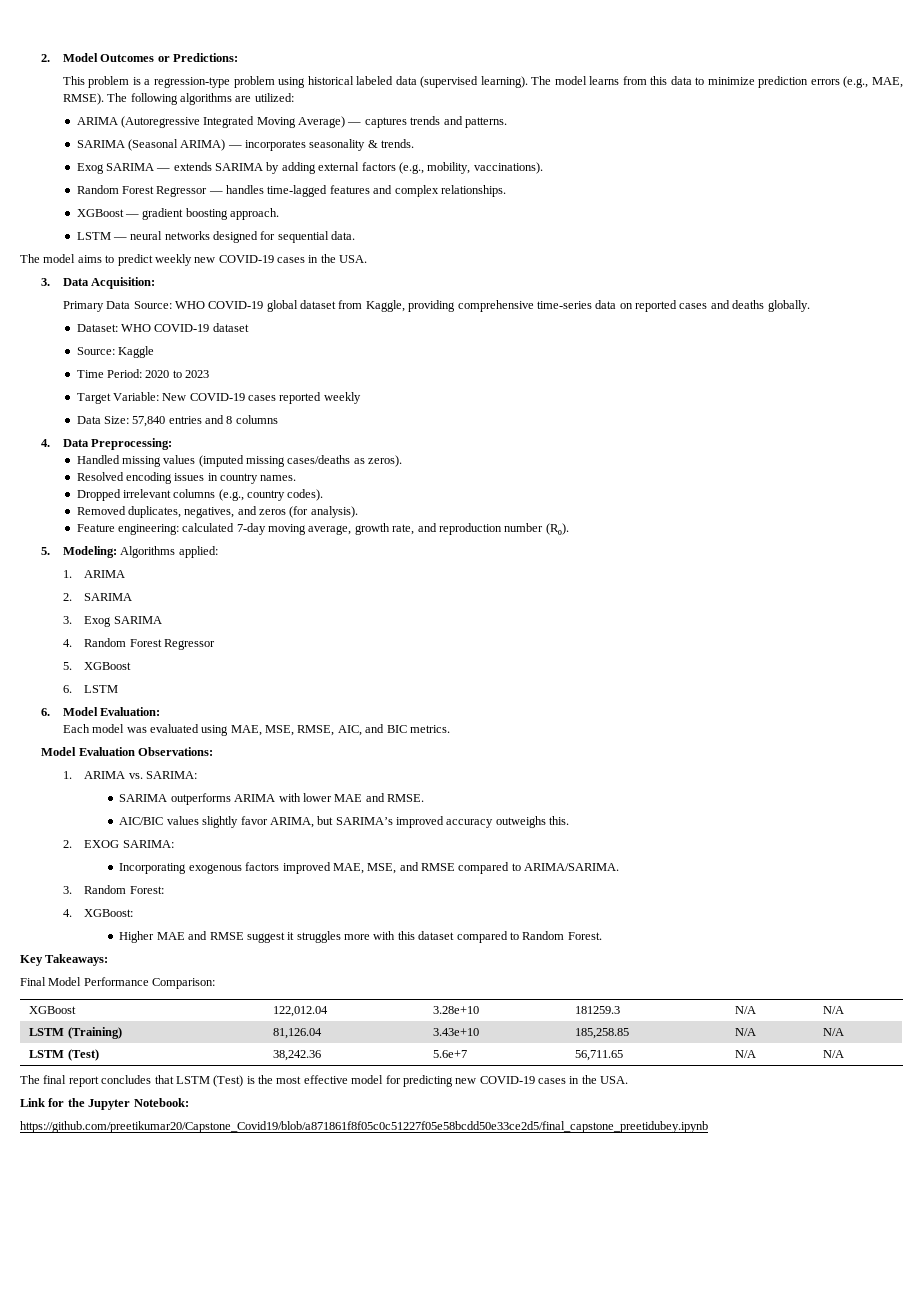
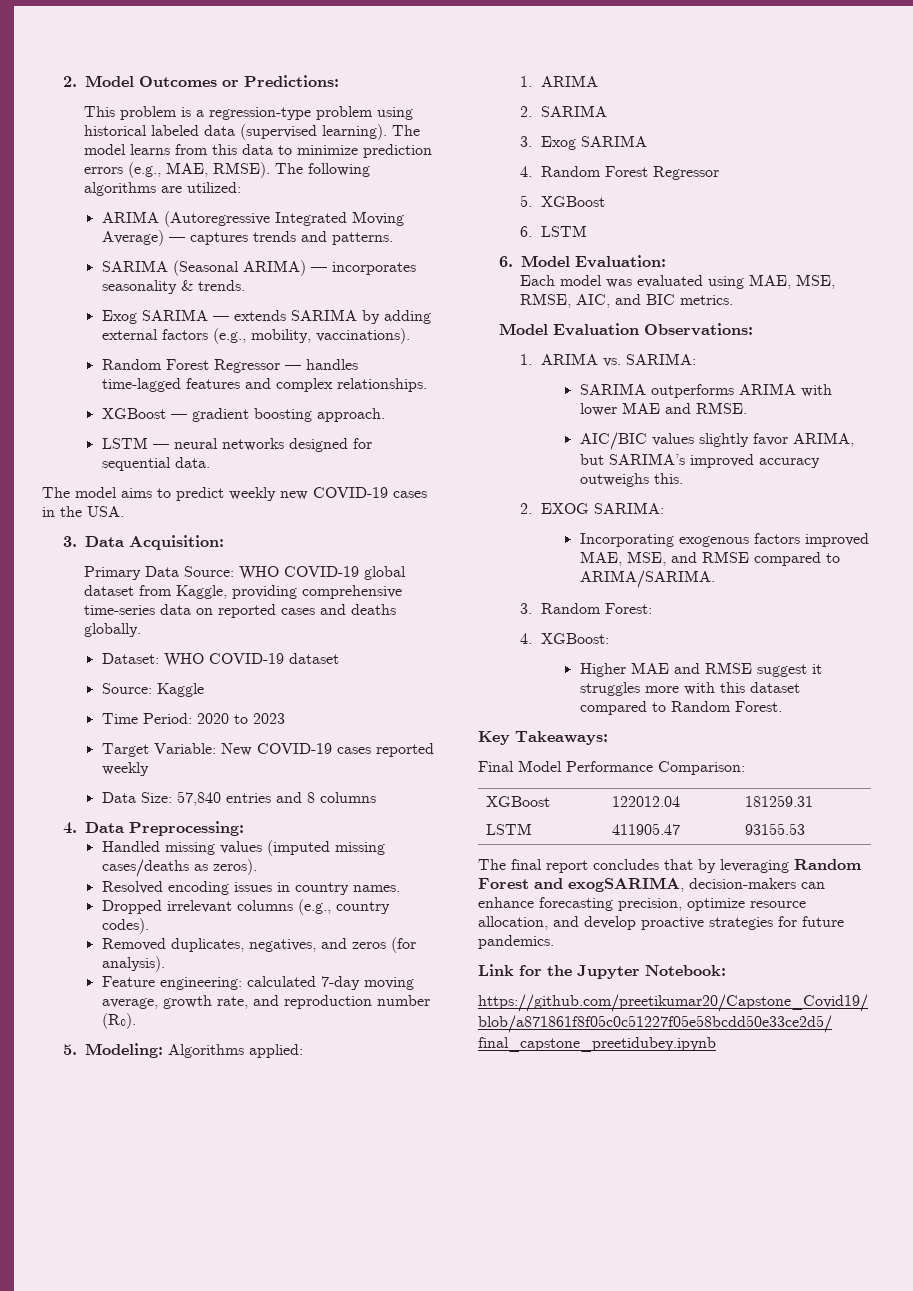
- XGBoost | 122,012.04 | 3.28e+10 | 181259.3 | N/A | N/A
- LSTM (Training) | 81,126.04 | 3.43e+10 | 185,258.85 | N/A | N/A
- LSTM (Test) | 38,242.36 | 5.6e+7 | 56,711.65 | N/A | N/A
+ XGBoost | 122012.04 | 181259.31
+ LSTM | 411905.47 | 93155.53
- The final report concludes that LSTM (Test) is the most effective model for predicting new COVID-19 cases in the USA.
+ The final report concludes that by leveraging Random Forest and exogSARIMA, decision-makers can enhance forecasting precision, optimize resource allocation, and develop proactive strategies for future pandemics.

